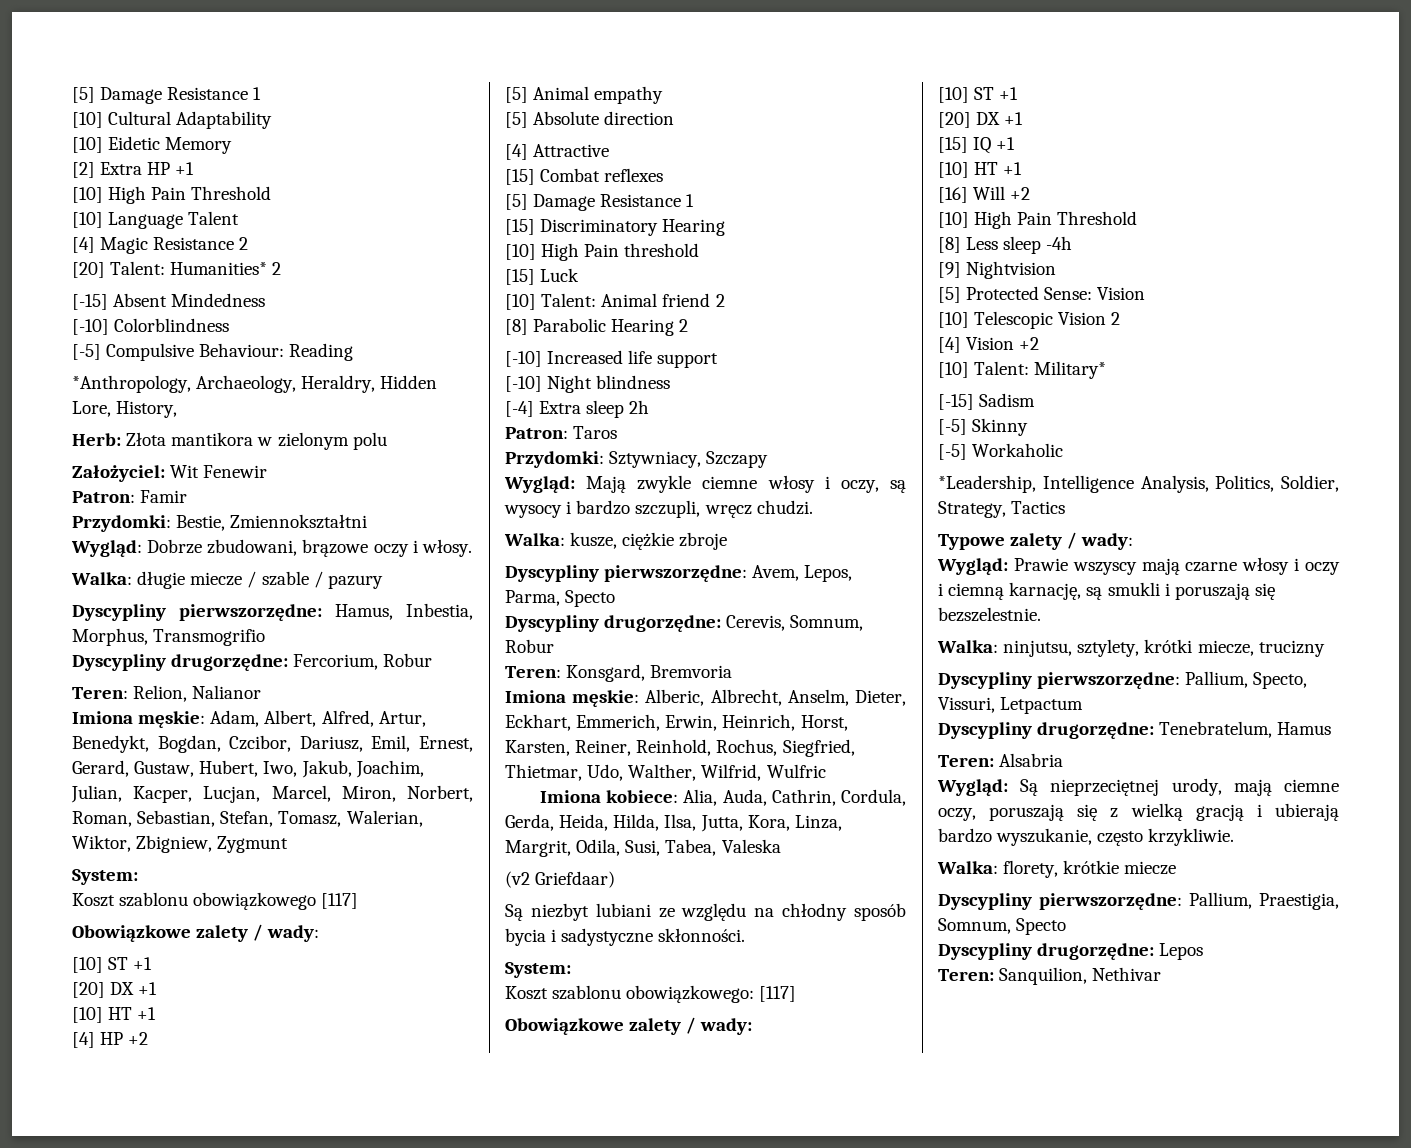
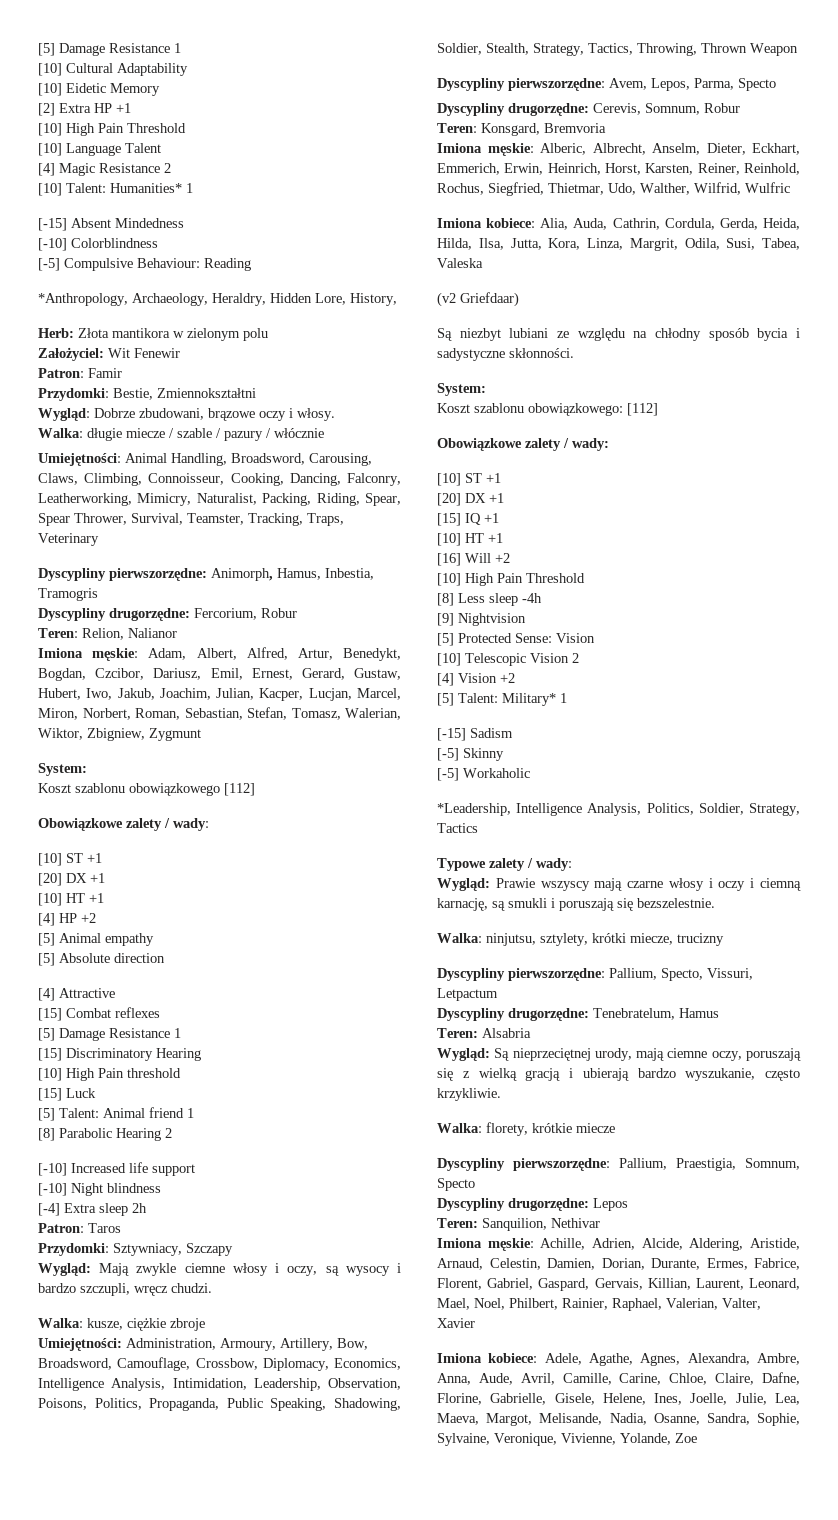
- [20] Talent: Humanities* 2
+ [10] Talent: Humanities* 1
- Walka: długie miecze / szable / pazury
- Dyscypliny pierwszorzędne: Hamus, Inbestia, Morphus, Transmogrifio
+ Walka: długie miecze / szable / pazury / włócznie
+ Umiejętności: Animal Handling, Broadsword, Carousing, Claws, Climbing, Connoisseur, Cooking, Dancing, Falconry, Leatherworking, Mimicry, Naturalist, Packing, Riding, Spear, Spear Thrower, Survival, Teamster, Tracking, Traps, Veterinary
+ Dyscypliny pierwszorzędne: Animorph, Hamus, Inbestia, Tramogris
- Koszt szablonu obowiązkowego [117]
+ Koszt szablonu obowiązkowego [112]
- [10] Talent: Animal friend 2
+ [5] Talent: Animal friend 1
+ Umiejętności: Administration, Armoury, Artillery, Bow, Broadsword, Camouflage, Crossbow, Diplomacy, Economics, Intelligence Analysis, Intimidation, Leadership, Observation, Poisons, Politics, Propaganda, Public Speaking, Shadowing, Soldier, Stealth, Strategy, Tactics, Throwing, Thrown Weapon
- Koszt szablonu obowiązkowego: [117]
+ Koszt szablonu obowiązkowego: [112]
- [10] Talent: Military*
+ [5] Talent: Military* 1
+ Imiona męskie: Achille, Adrien, Alcide, Aldering, Aristide, Arnaud, Celestin, Damien, Dorian, Durante, Ermes, Fabrice, Florent, Gabriel, Gaspard, Gervais, Killian, Laurent, Leonard, Mael, Noel, Philbert, Rainier, Raphael, Valerian, Valter, Xavier
+ Imiona kobiece: Adele, Agathe, Agnes, Alexandra, Ambre, Anna, Aude, Avril, Camille, Carine, Chloe, Claire, Dafne, Florine, Gabrielle, Gisele, Helene, Ines, Joelle, Julie, Lea, Maeva, Margot, Melisande, Nadia, Osanne, Sandra, Sophie, Sylvaine, Veronique, Vivienne, Yolande, Zoe

